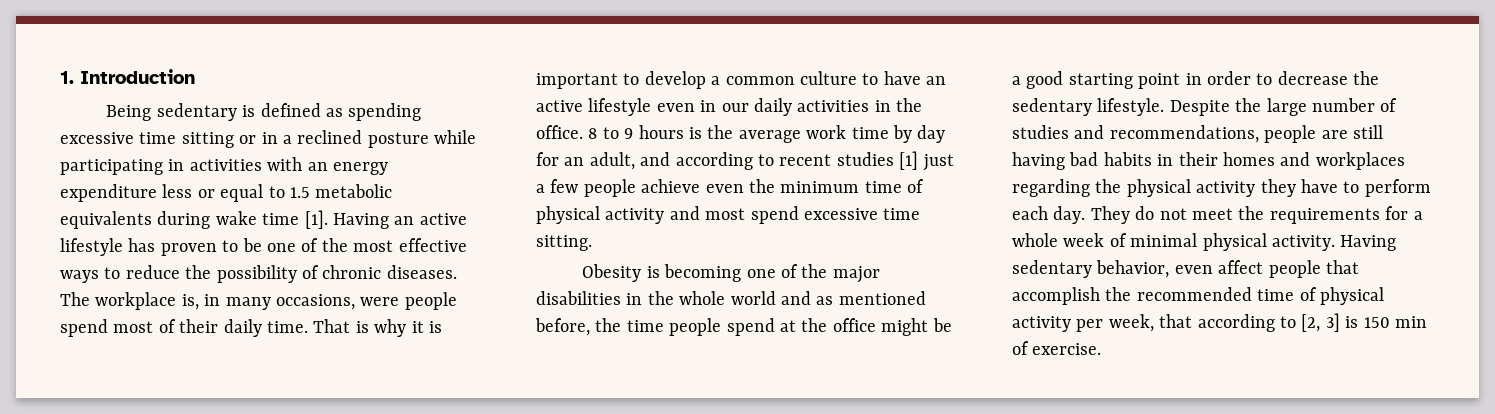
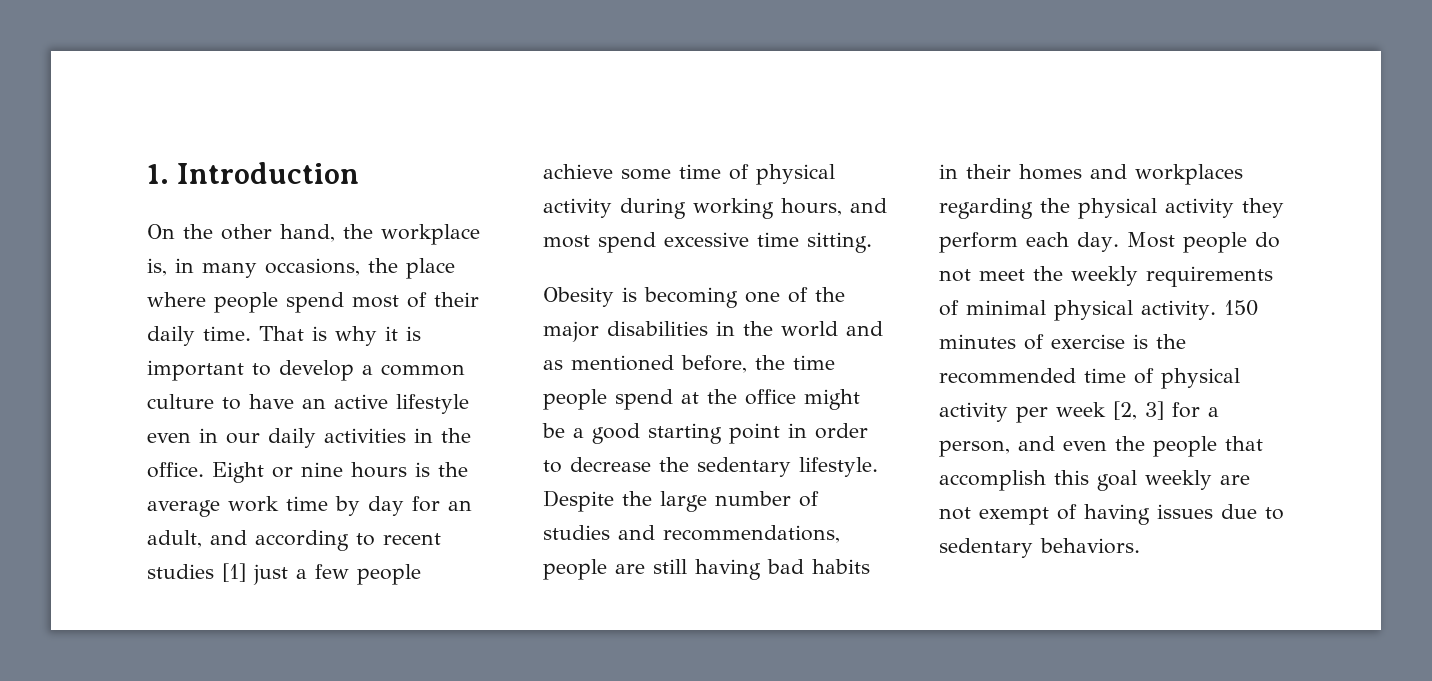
- Being sedentary is defined as spending excessive time sitting or in a reclined posture while participating in activities with an energy expenditure less or equal to 1.5 metabolic equivalents during wake time [1]. Having an active lifestyle has proven to be one of the most effective ways to reduce the possibility of chronic diseases. The workplace is, in many occasions, were people spend most of their daily time.
+ On the other hand, the workplace is, in many occasions, the place where people spend most of their daily time.
- 8 to 9 hours is the average work time by day for an adult, and according to recent studies [1] just a few people achieve even the minimum time of physical activity and most spend excessive time sitting.
+ Eight or nine hours is the average work time by day for an adult, and according to recent studies [1] just a few people achieve some time of physical activity during working hours, and most spend excessive time sitting.
- Obesity is becoming one of the major disabilities in the whole world and as mentioned before, the time people spend at the office might be a good starting point in order to decrease the sedentary lifestyle.
+ Obesity is becoming one of the major disabilities in the world and as mentioned before, the time people spend at the office might be a good starting point in order to decrease the sedentary lifestyle.
- Despite the large number of studies and recommendations, people are still having bad habits in their homes and workplaces regarding the physical activity they have to perform each day.
+ Despite the large number of studies and recommendations, people are still having bad habits in their homes and workplaces regarding the physical activity they perform each day.
- They do not meet the requirements for a whole week of minimal physical activity. Having sedentary behavior, even affect people that accomplish the recommended time of physical activity per week, that according to [2, 3] is 150 min of exercise.
+ Most people do not meet the weekly requirements of minimal physical activity. 150 minutes of exercise is the recommended time of physical activity per week [2, 3] for a person, and even the people that accomplish this goal weekly are not exempt of having issues due to sedentary behaviors.

